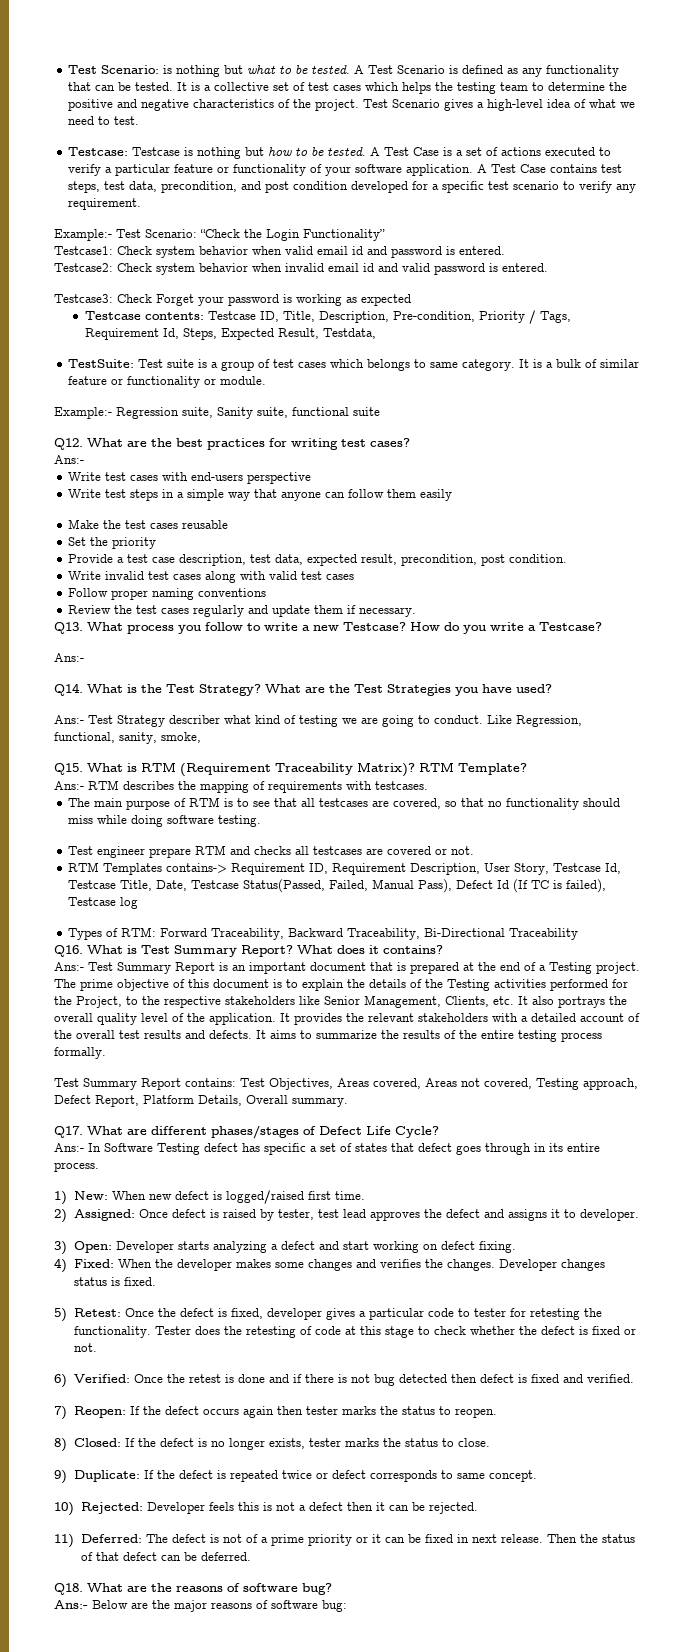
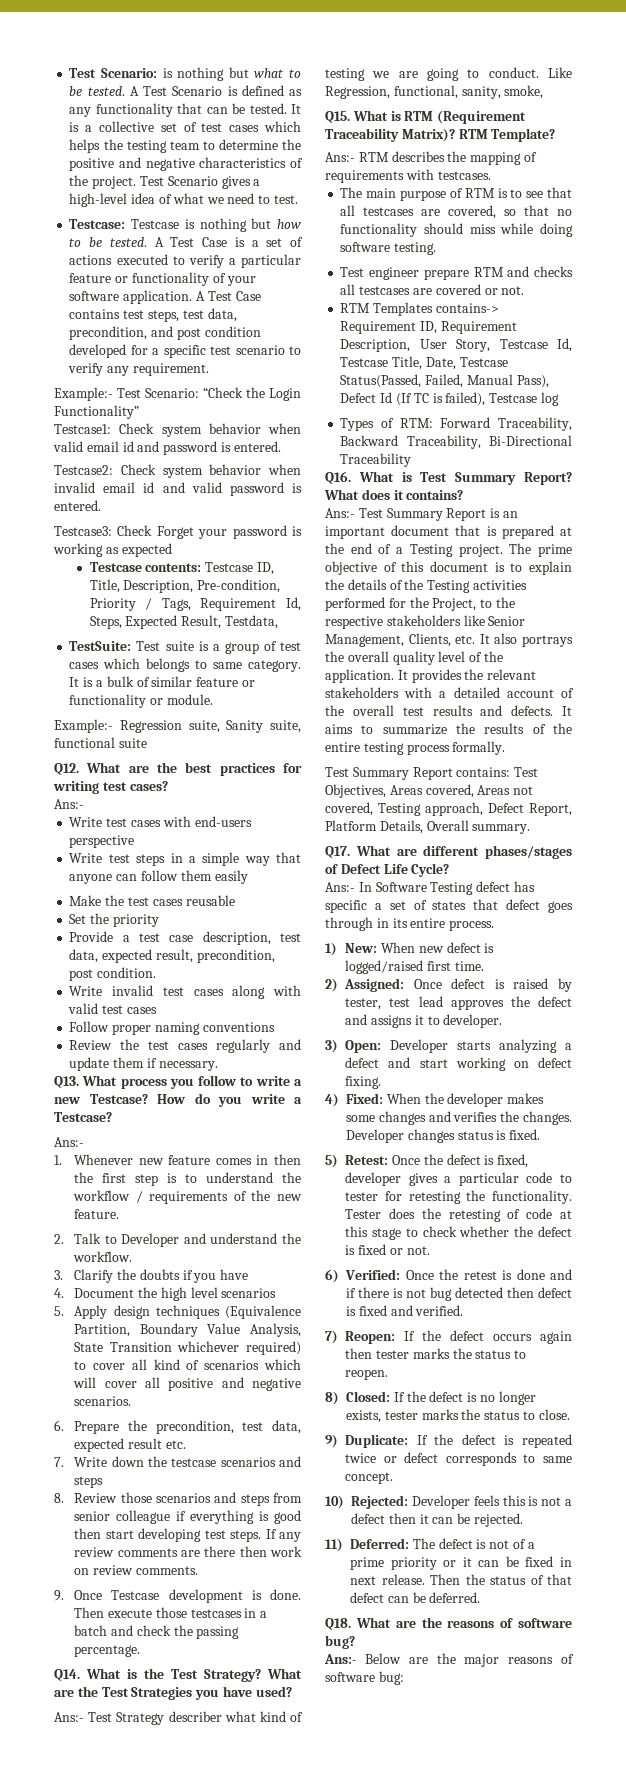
+ 1. Whenever new feature comes in then the first step is to understand the workflow / requirements of the new feature.
+ 2. Talk to Developer and understand the workflow.
+ 3. Clarify the doubts if you have
+ 4. Document the high level scenarios
+ 5. Apply design techniques (Equivalence Partition, Boundary Value Analysis, State Transition whichever required) to cover all kind of scenarios which will cover all positive and negative scenarios.
+ 6. Prepare the precondition, test data, expected result etc.
+ 7. Write down the testcase scenarios and steps
+ 8. Review those scenarios and steps from senior colleague if everything is good then start developing test steps. If any review comments are there then work on review comments.
+ 9. Once Testcase development is done. Then execute those testcases in a batch and check the passing percentage.

